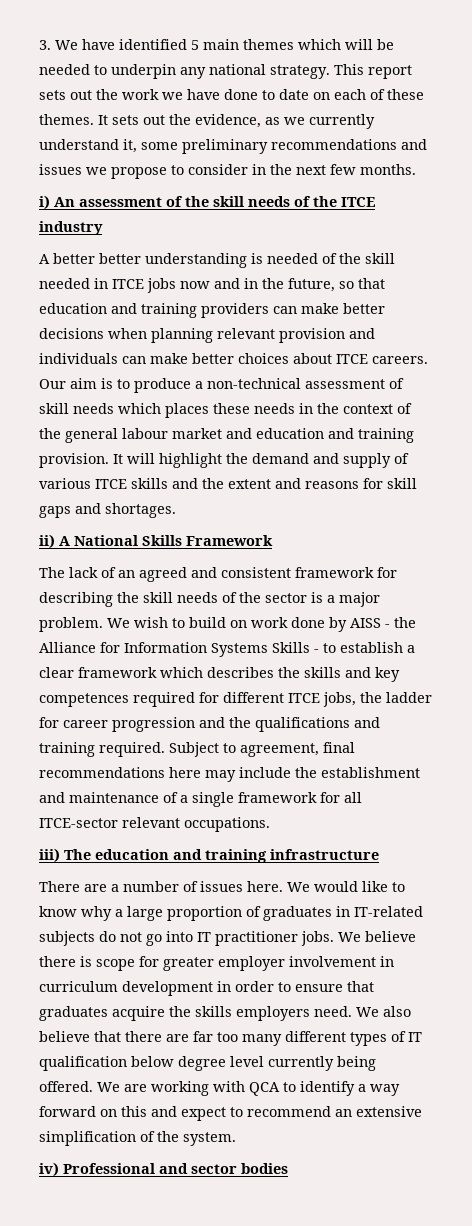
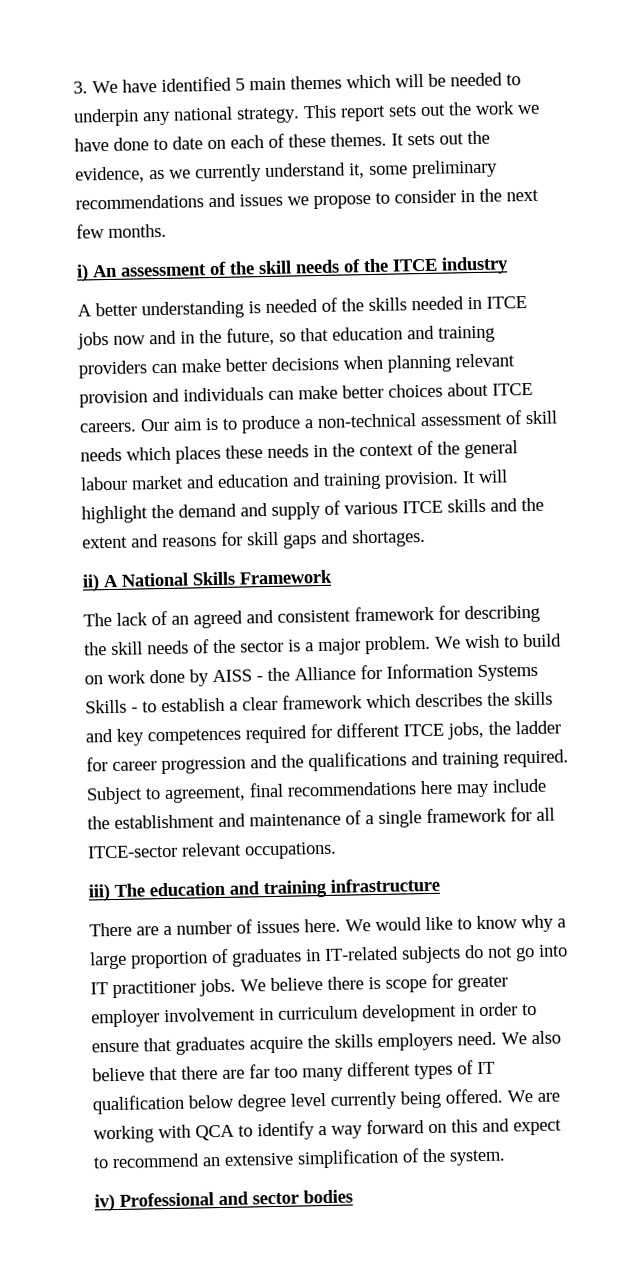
- A better better understanding is needed of the skill needed in ITCE jobs now and in the future, so that education and training providers can make better decisions when planning relevant provision and individuals can make better choices about ITCE careers.
+ A better understanding is needed of the skills needed in ITCE jobs now and in the future, so that education and training providers can make better decisions when planning relevant provision and individuals can make better choices about ITCE careers.

